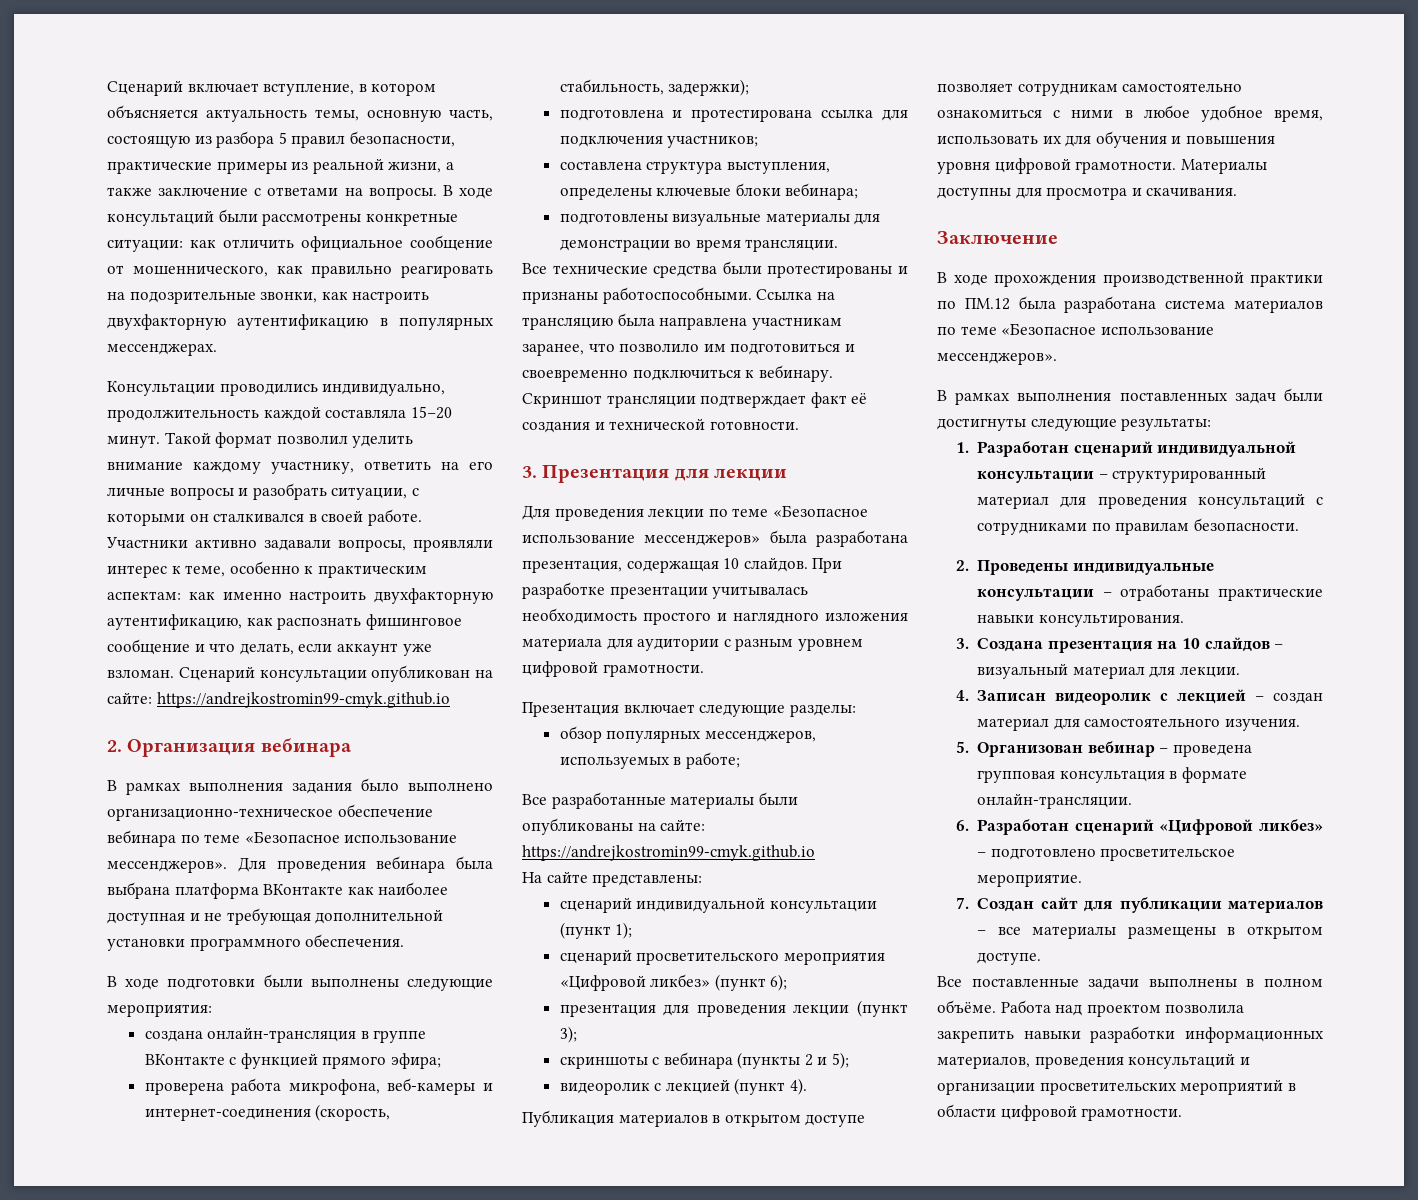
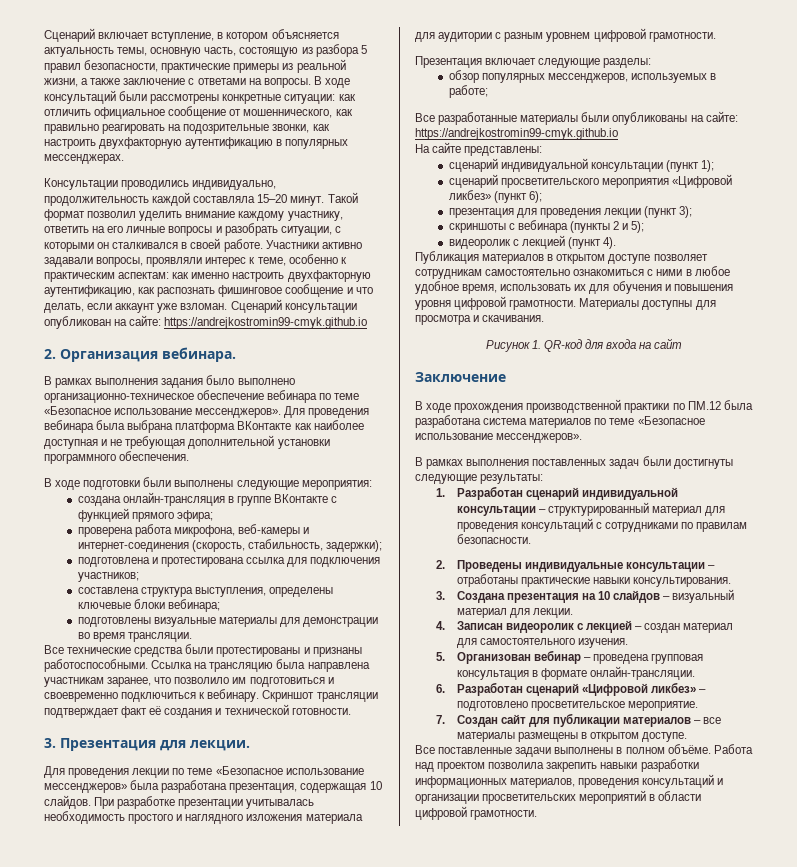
- 2. Организация вебинара
+ 2. Организация вебинара.
- 3. Презентация для лекции
+ 3. Презентация для лекции.
+ Рисунок 1. QR-код для входа на сайт

